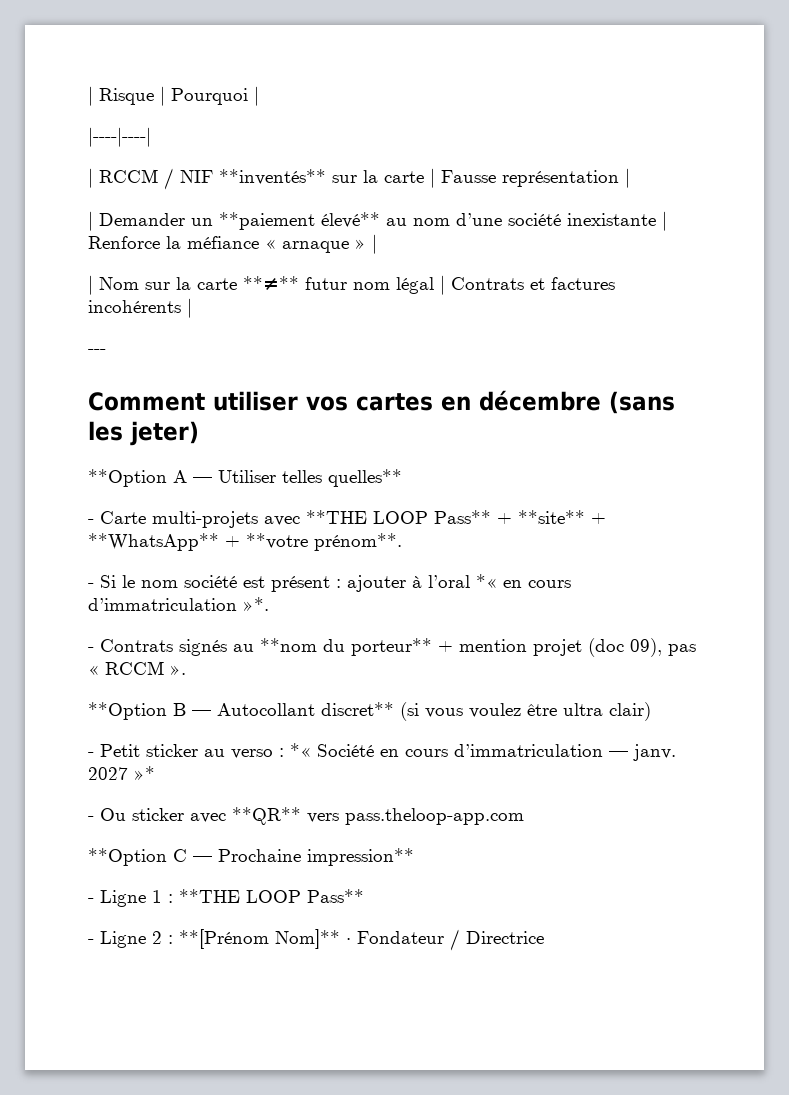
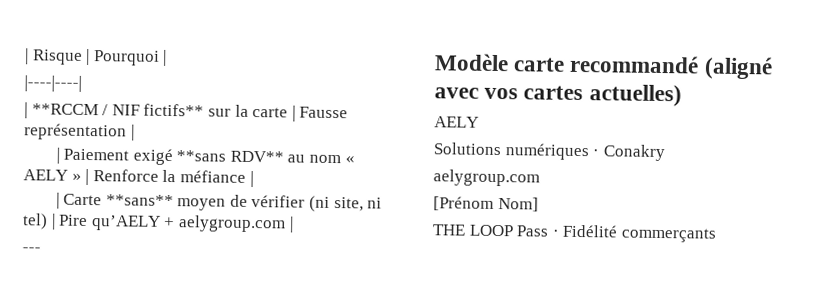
- | RCCM / NIF **inventés** sur la carte | Fausse représentation |
+ | **RCCM / NIF fictifs** sur la carte | Fausse représentation |
- | Demander un **paiement élevé** au nom d’une société inexistante | Renforce la méfiance « arnaque » |
- | Nom sur la carte **≠** futur nom légal | Contrats et factures incohérents |
+ | Paiement exigé **sans RDV** au nom « AELY » | Renforce la méfiance |
+ | Carte **sans** moyen de vérifier (ni site, ni tel) | Pire qu’AELY + aelygroup.com |
  ---
- Comment utiliser vos cartes en décembre (sans les jeter)
- **Option A — Utiliser telles quelles**
- - Carte multi-projets avec **THE LOOP Pass** + **site** + **WhatsApp** + **votre prénom**.
- - Si le nom société est présent : ajouter à l’oral *« en cours d’immatriculation »*.
- - Contrats signés au **nom du porteur** + mention projet (doc 09), pas « RCCM ».
- **Option B — Autocollant discret** (si vous voulez être ultra clair)
- - Petit sticker au verso : *« Société en cours d’immatriculation — janv. 2027 »*
- - Ou sticker avec **QR** vers pass.theloop-app.com
- **Option C — Prochaine impression**
- - Ligne 1 : **THE LOOP Pass**
- - Ligne 2 : **[Prénom Nom]** · Fondateur / Directrice
+ Modèle carte recommandé (aligné avec vos cartes actuelles)
+ AELY
+ Solutions numériques · Conakry
+ aelygroup.com
+ [Prénom Nom]
+ THE LOOP Pass · Fidélité commerçants

